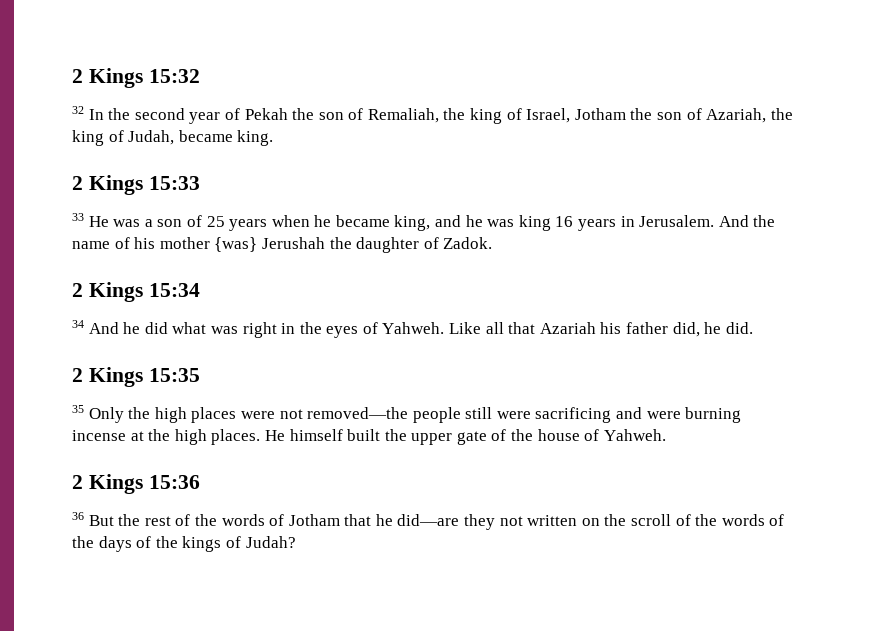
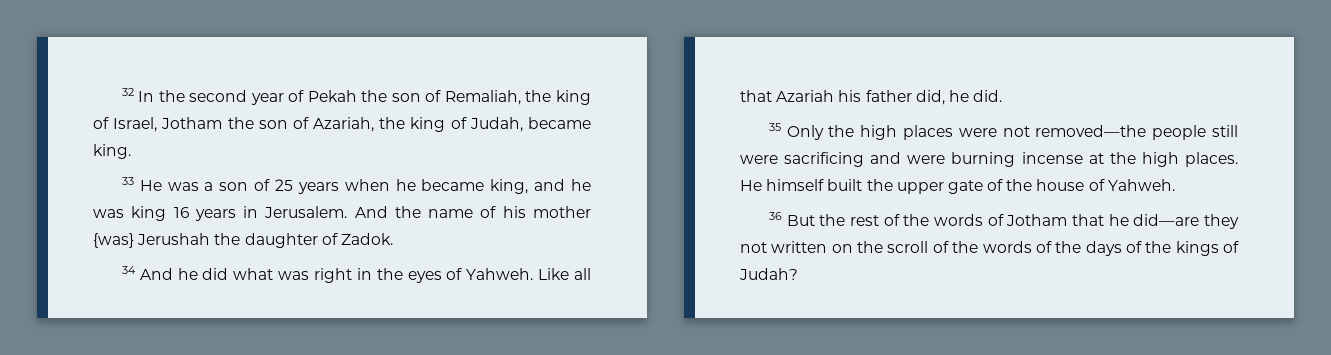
- 2 Kings 15:32
- 2 Kings 15:33
- 2 Kings 15:34
- 2 Kings 15:35
- 2 Kings 15:36

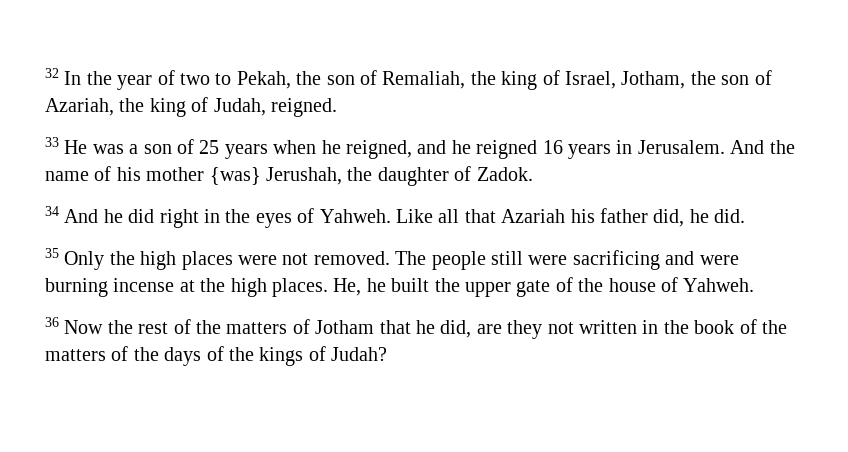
- 32 In the second year of Pekah the son of Remaliah, the king of Israel, Jotham the son of Azariah, the king of Judah, became king.
+ 32 In the year of two to Pekah, the son of Remaliah, the king of Israel, Jotham, the son of Azariah, the king of Judah, reigned.
- 33 He was a son of 25 years when he became king, and he was king 16 years in Jerusalem.
+ 33 He was a son of 25 years when he reigned, and he reigned 16 years in Jerusalem.
- And the name of his mother {was} Jerushah the daughter of Zadok.
+ And the name of his mother {was} Jerushah, the daughter of Zadok.
- 34 And he did what was right in the eyes of Yahweh.
+ 34 And he did right in the eyes of Yahweh.
- 35 Only the high places were not removed—the people still were sacrificing and were burning incense at the high places.
+ 35 Only the high places were not removed. The people still were sacrificing and were burning incense at the high places.
- He himself built the upper gate of the house of Yahweh.
+ He, he built the upper gate of the house of Yahweh.
- 36 But the rest of the words of Jotham that he did—are they not written on the scroll of the words of the days of the kings of Judah?
+ 36 Now the rest of the matters of Jotham that he did, are they not written in the book of the matters of the days of the kings of Judah?

